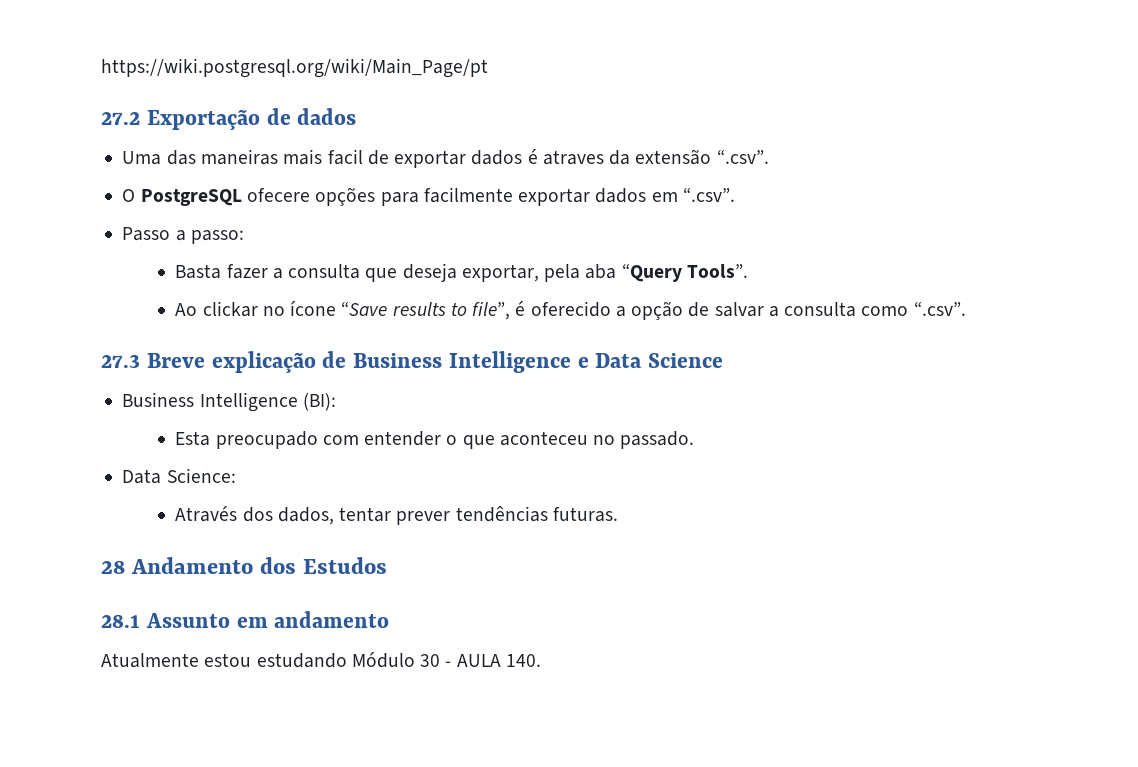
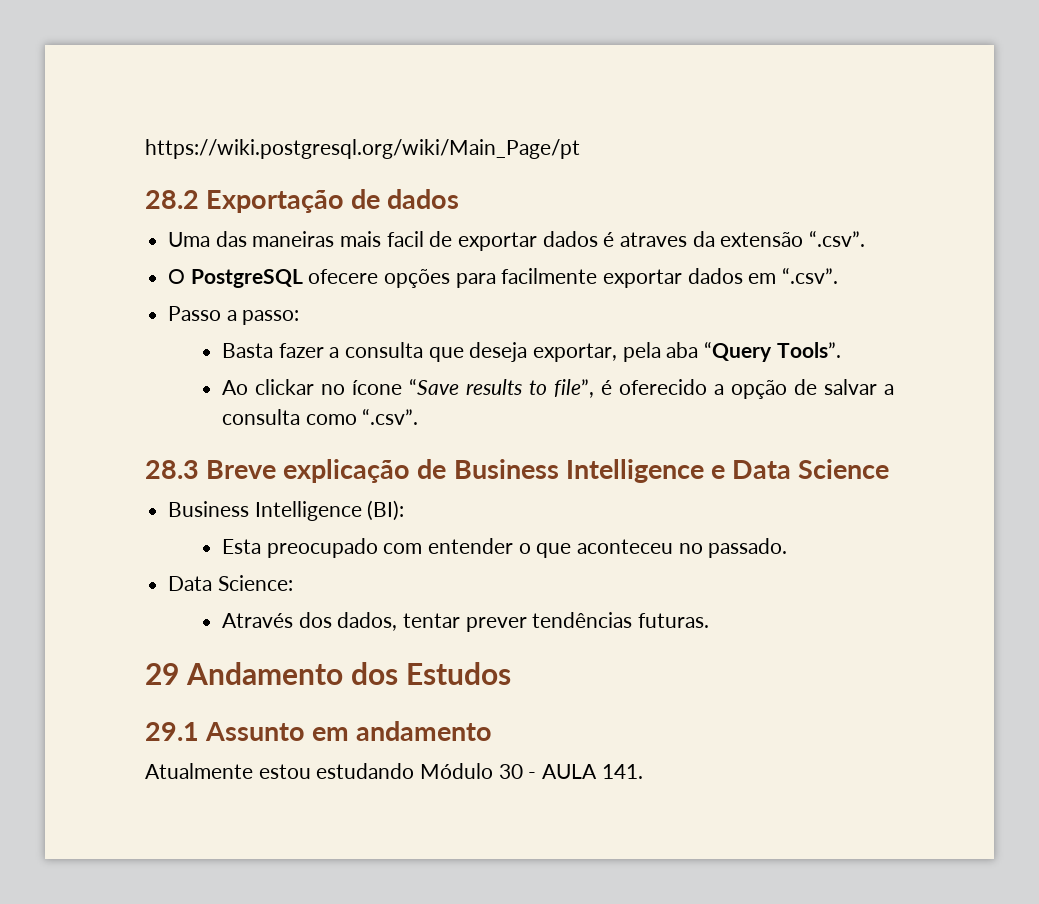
- 27.2 Exportação de dados
+ 28.2 Exportação de dados
- 27.3 Breve explicação de Business Intelligence e Data Science
+ 28.3 Breve explicação de Business Intelligence e Data Science
- 28 Andamento dos Estudos
+ 29 Andamento dos Estudos
- 28.1 Assunto em andamento
+ 29.1 Assunto em andamento
- Atualmente estou estudando Módulo 30 - AULA 140.
+ Atualmente estou estudando Módulo 30 - AULA 141.

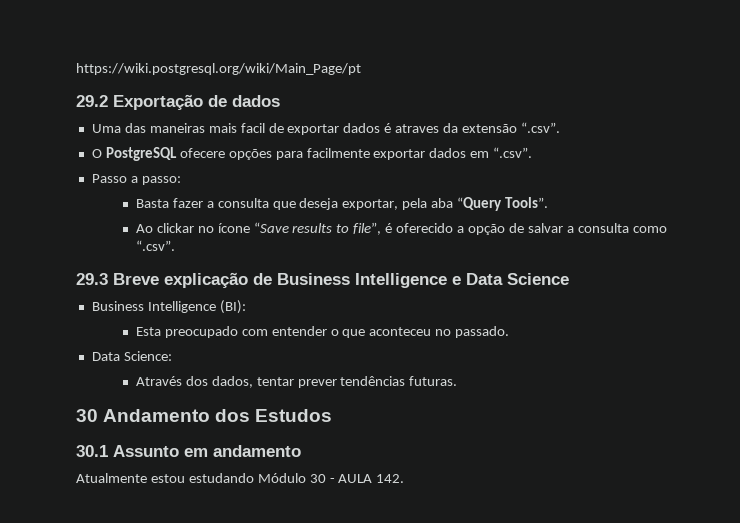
- 28.2 Exportação de dados
+ 29.2 Exportação de dados
- 28.3 Breve explicação de Business Intelligence e Data Science
+ 29.3 Breve explicação de Business Intelligence e Data Science
- 29 Andamento dos Estudos
+ 30 Andamento dos Estudos
- 29.1 Assunto em andamento
+ 30.1 Assunto em andamento
- Atualmente estou estudando Módulo 30 - AULA 141.
+ Atualmente estou estudando Módulo 30 - AULA 142.

